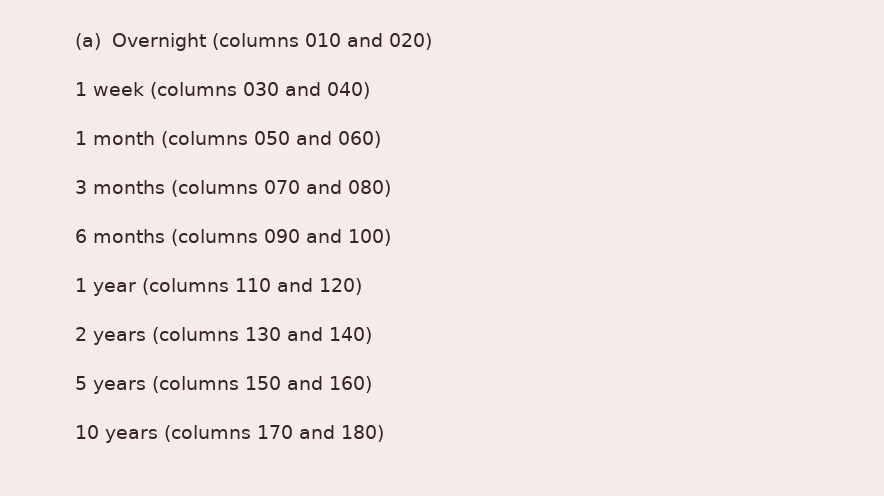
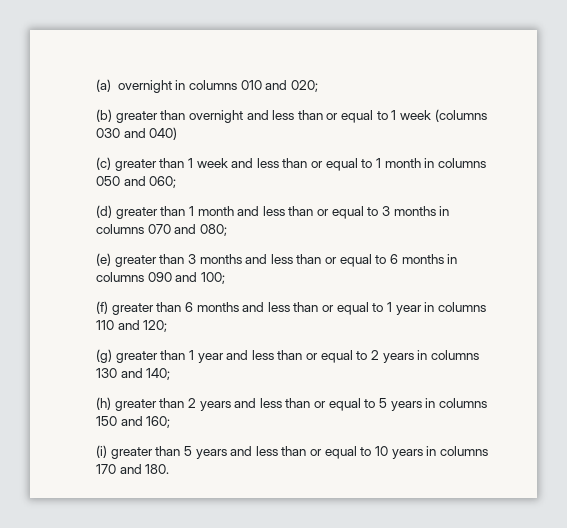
- (a) Overnight (columns 010 and 020)
- 1 week (columns 030 and 040)
+ (a) overnight in columns 010 and 020;
+ (b) greater than overnight and less than or equal to 1 week (columns 030 and 040)
- 1 month (columns 050 and 060)
- 3 months (columns 070 and 080)
- 6 months (columns 090 and 100)
- 1 year (columns 110 and 120)
- 2 years (columns 130 and 140)
- 5 years (columns 150 and 160)
- 10 years (columns 170 and 180)
+ (c) greater than 1 week and less than or equal to 1 month in columns 050 and 060;
+ (d) greater than 1 month and less than or equal to 3 months in columns 070 and 080;
+ (e) greater than 3 months and less than or equal to 6 months in columns 090 and 100;
+ (f) greater than 6 months and less than or equal to 1 year in columns 110 and 120;
+ (g) greater than 1 year and less than or equal to 2 years in columns 130 and 140;
+ (h) greater than 2 years and less than or equal to 5 years in columns 150 and 160;
+ (i) greater than 5 years and less than or equal to 10 years in columns 170 and 180.

